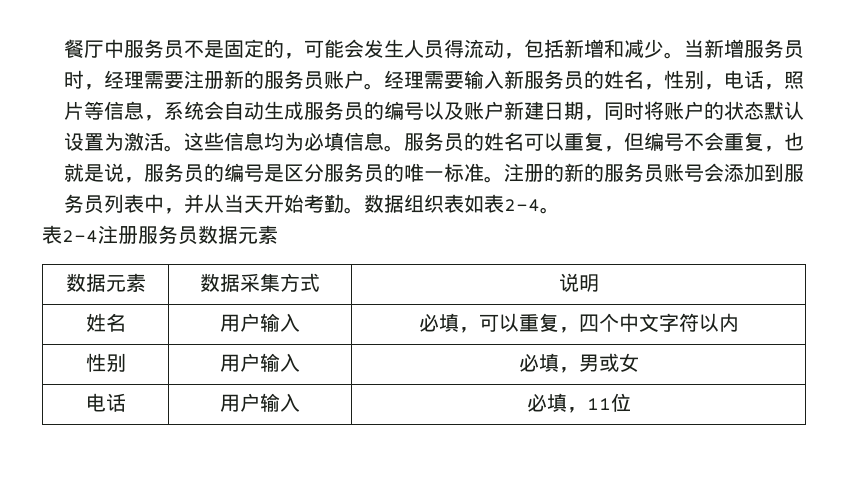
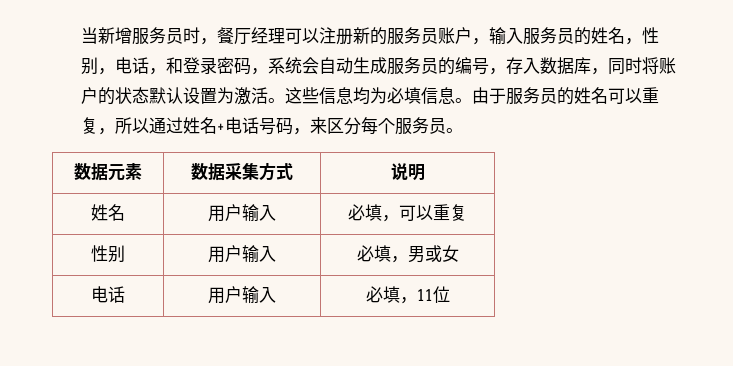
- 餐厅中服务员不是固定的，可能会发生人员得流动，包括新增和减少。当新增服务员时，经理需要注册新的服务员账户。经理需要输入新服务员的姓名，性别，电话，照片等信息，系统会自动生成服务员的编号以及账户新建日期，同时将账户的状态默认设置为激活。
+ 当新增服务员时，餐厅经理可以注册新的服务员账户，输入服务员的姓名，性别，电话，和登录密码，系统会自动生成服务员的编号，存入数据库，同时将账户的状态默认设置为激活。
- 服务员的姓名可以重复，但编号不会重复，也就是说，服务员的编号是区分服务员的唯一标准。注册的新的服务员账号会添加到服务员列表中，并从当天开始考勤。数据组织表如表2-4。
- 表2-4注册服务员数据元素
+ 由于服务员的姓名可以重复，所以通过姓名+电话号码，来区分每个服务员。
- 姓名 | 用户输入 | 必填，可以重复，四个中文字符以内
+ 姓名 | 用户输入 | 必填，可以重复

